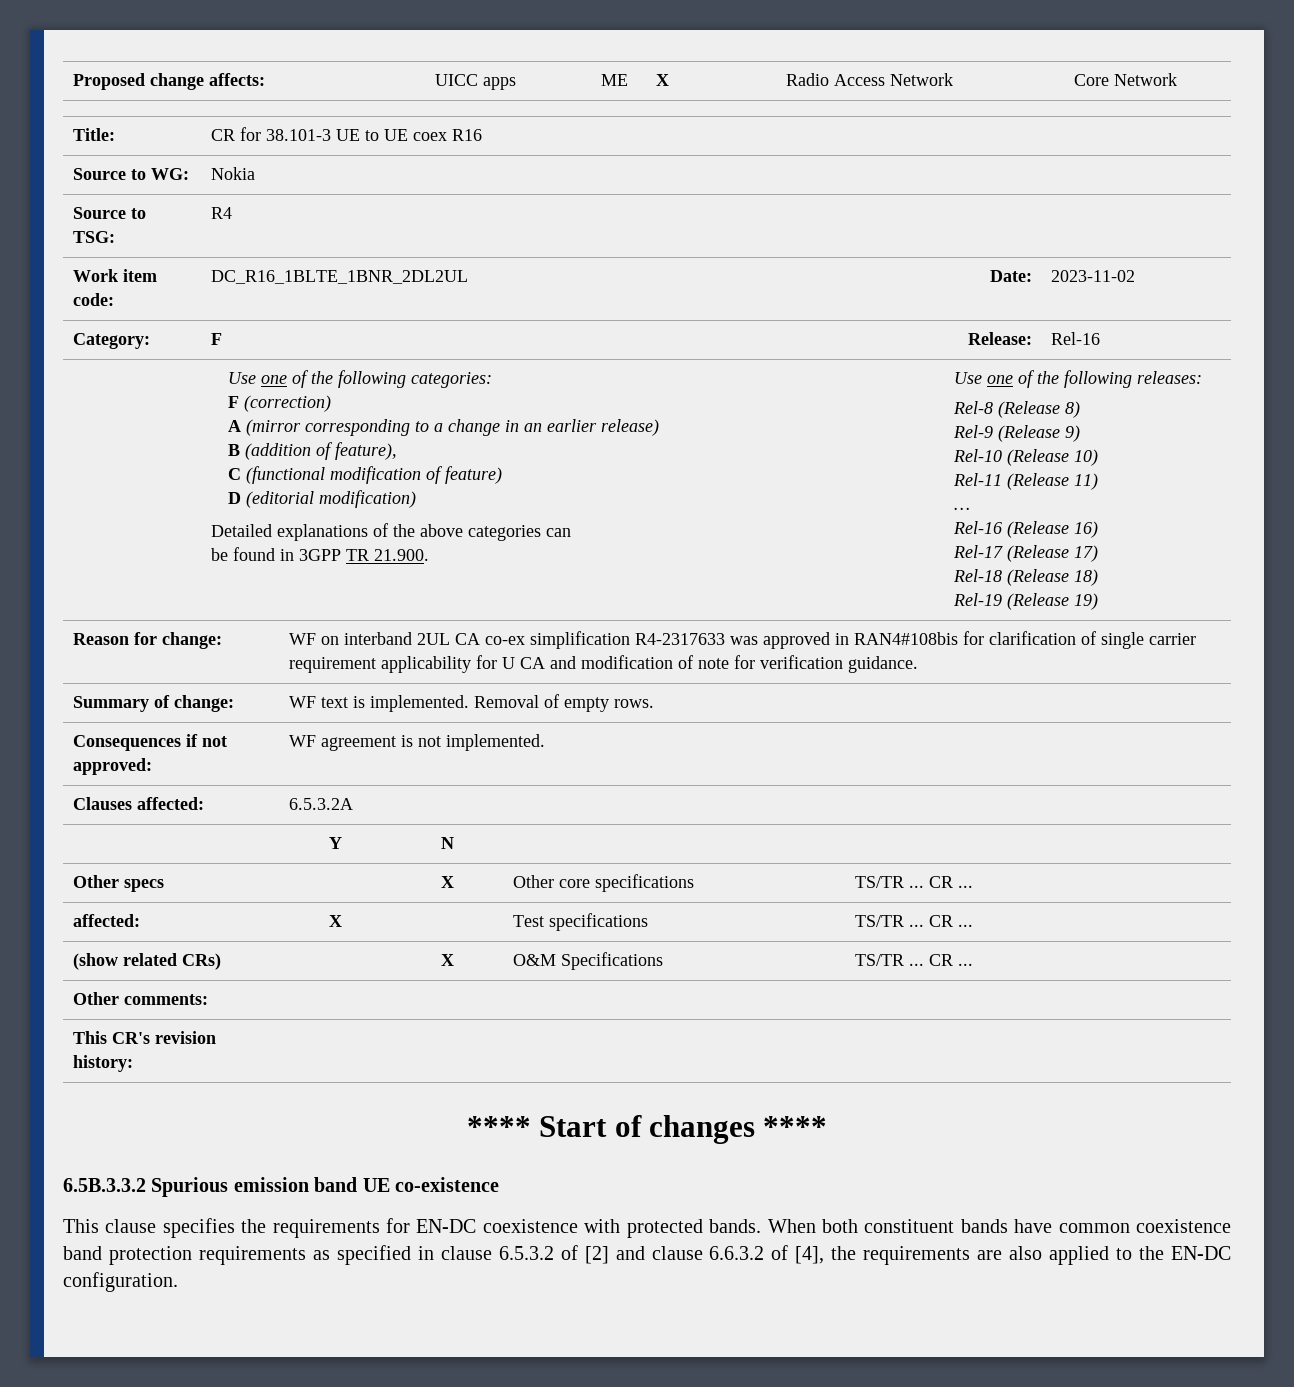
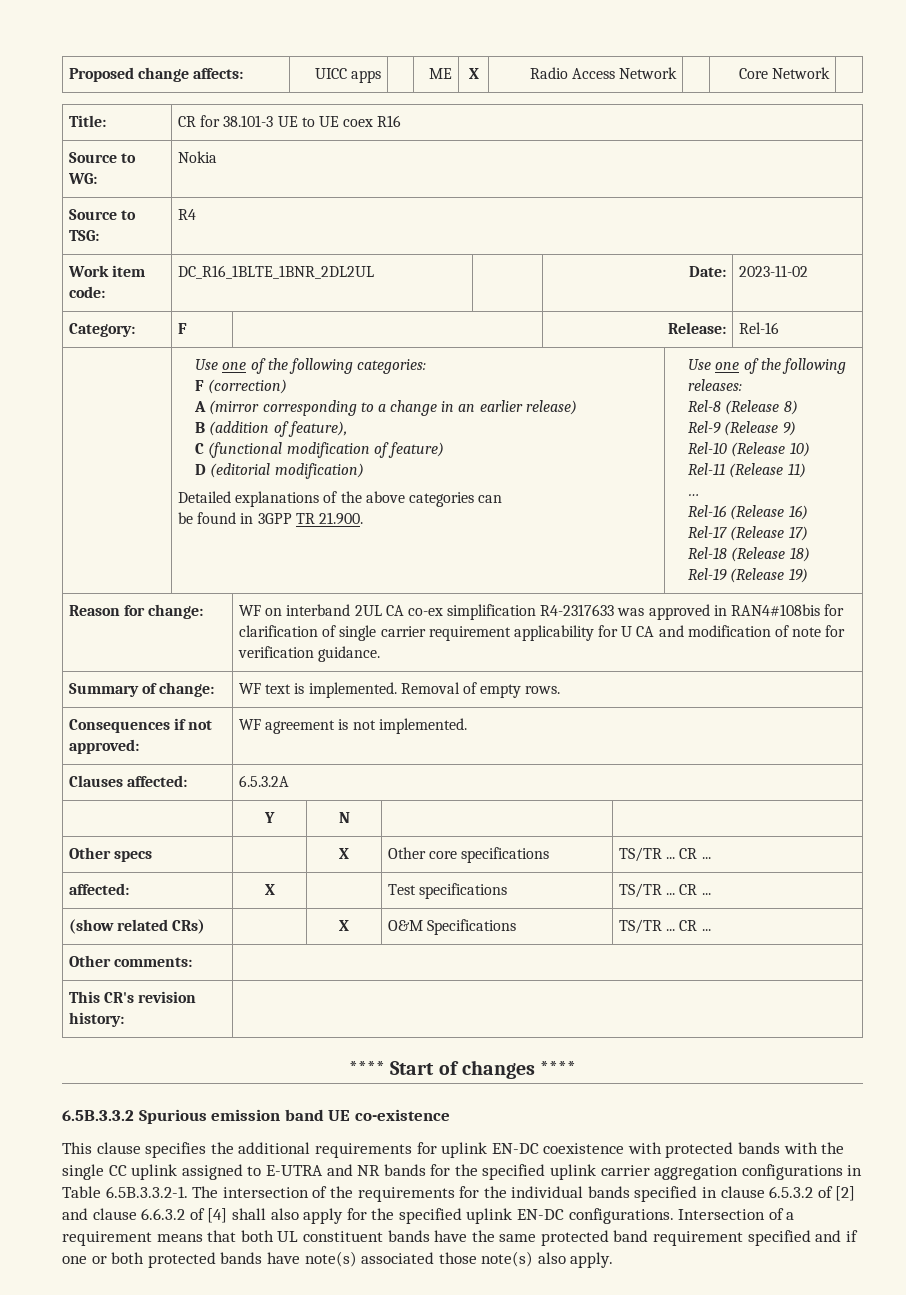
- This clause specifies the requirements for EN-DC coexistence with protected bands. When both constituent bands have common coexistence band protection requirements as specified in clause 6.5.3.2 of [2] and clause 6.6.3.2 of [4], the requirements are also applied to the EN-DC configuration.
+ This clause specifies the additional requirements for uplink EN-DC coexistence with protected bands with the single CC uplink assigned to E-UTRA and NR bands for the specified uplink carrier aggregation configurations in Table 6.5B.3.3.2-1. The intersection of the requirements for the individual bands specified in clause 6.5.3.2 of [2] and clause 6.6.3.2 of [4] shall also apply for the specified uplink EN-DC configurations. Intersection of a requirement means that both UL constituent bands have the same protected band requirement specified and if one or both protected bands have note(s) associated those note(s) also apply.

